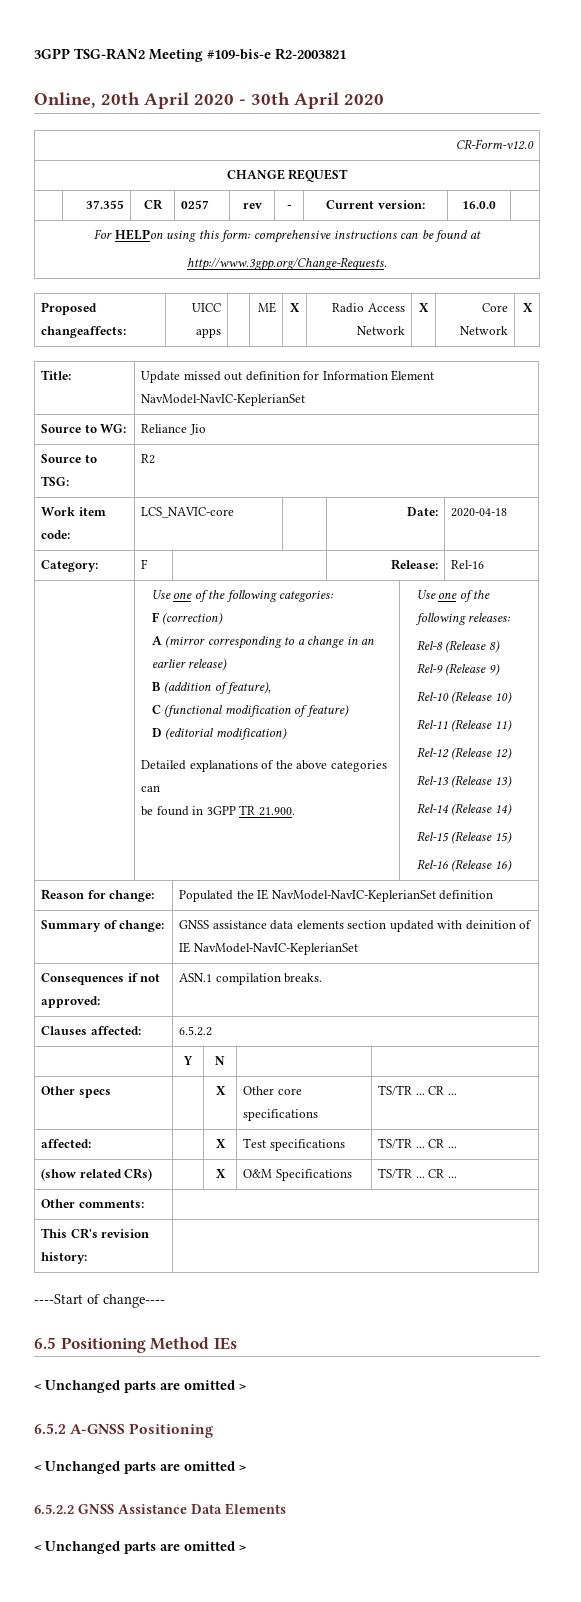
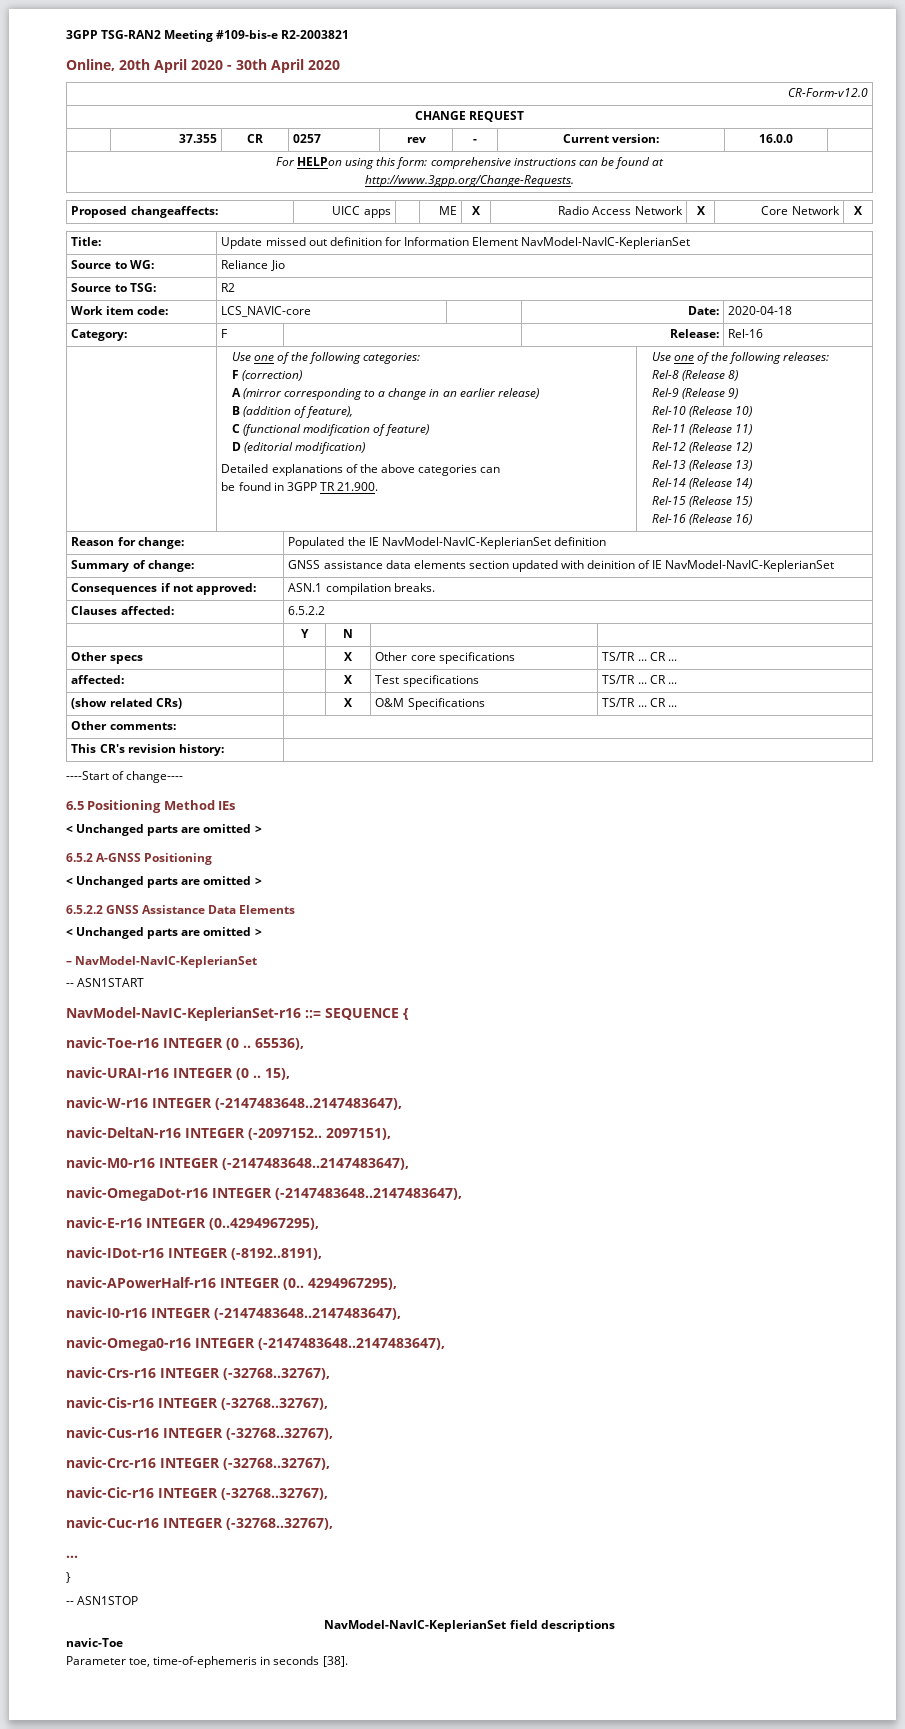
+ – NavModel-NavIC-KeplerianSet
+ -- ASN1START
+ NavModel-NavIC-KeplerianSet-r16 ::= SEQUENCE {
+ navic-Toe-r16 INTEGER (0 .. 65536),
+ navic-URAI-r16 INTEGER (0 .. 15),
+ navic-W-r16 INTEGER (-2147483648..2147483647),
+ navic-DeltaN-r16 INTEGER (-2097152.. 2097151),
+ navic-M0-r16 INTEGER (-2147483648..2147483647),
+ navic-OmegaDot-r16 INTEGER (-2147483648..2147483647),
+ navic-E-r16 INTEGER (0..4294967295),
+ navic-IDot-r16 INTEGER (-8192..8191),
+ navic-APowerHalf-r16 INTEGER (0.. 4294967295),
+ navic-I0-r16 INTEGER (-2147483648..2147483647),
+ navic-Omega0-r16 INTEGER (-2147483648..2147483647),
+ navic-Crs-r16 INTEGER (-32768..32767),
+ navic-Cis-r16 INTEGER (-32768..32767),
+ navic-Cus-r16 INTEGER (-32768..32767),
+ navic-Crc-r16 INTEGER (-32768..32767),
+ navic-Cic-r16 INTEGER (-32768..32767),
+ navic-Cuc-r16 INTEGER (-32768..32767),
+ ...
+ }
+ -- ASN1STOP
+ NavModel-NavIC-KeplerianSet field descriptions
+ navic-Toe
+ Parameter toe, time-of-ephemeris in seconds [38].

